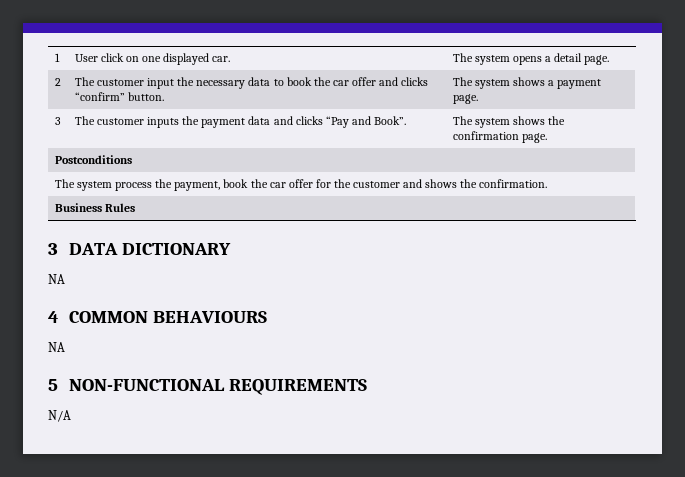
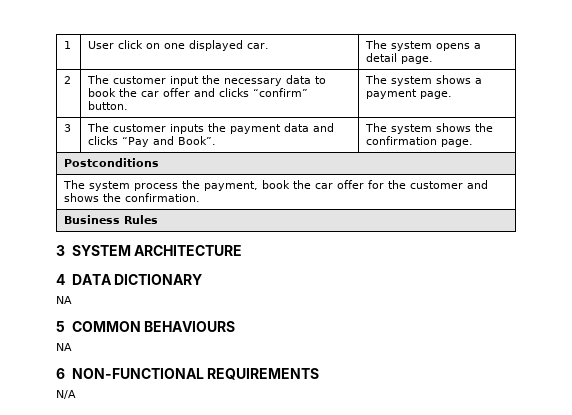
- 3 DATA DICTIONARY
+ 3 SYSTEM ARCHITECTURE
+ 4 DATA DICTIONARY
- 4 COMMON BEHAVIOURS
+ 5 COMMON BEHAVIOURS
- 5 NON-FUNCTIONAL REQUIREMENTS
+ 6 NON-FUNCTIONAL REQUIREMENTS

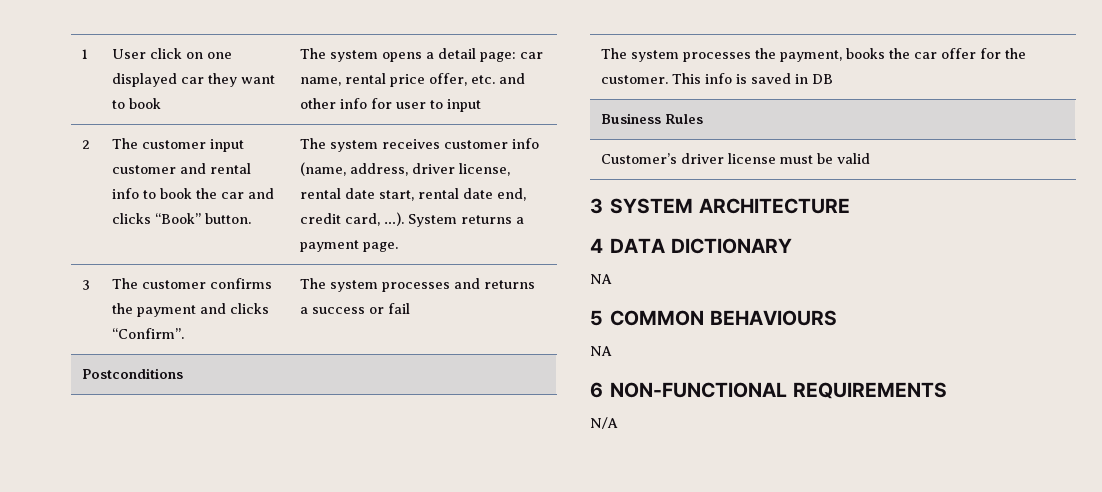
- 1 | User click on one displayed car. | The system opens a detail page.
+ 1 | User click on one displayed car they want to book | The system opens a detail page: car name, rental price offer, etc. and other info for user to input
- 2 | The customer input the necessary data to book the car offer and clicks “confirm” button. | The system shows a payment page.
+ 2 | The customer input customer and rental info to book the car and clicks “Book” button. | The system receives customer info (name, address, driver license, rental date start, rental date end, credit card, …). System returns a payment page.
- 3 | The customer inputs the payment data and clicks “Pay and Book”. | The system shows the confirmation page.
+ 3 | The customer confirms the payment and clicks “Confirm”. | The system processes and returns a success or fail
- The system process the payment, book the car offer for the customer and shows the confirmation.
+ The system processes the payment, books the car offer for the customer. This info is saved in DB
  Business Rules
+ Customer’s driver license must be valid

